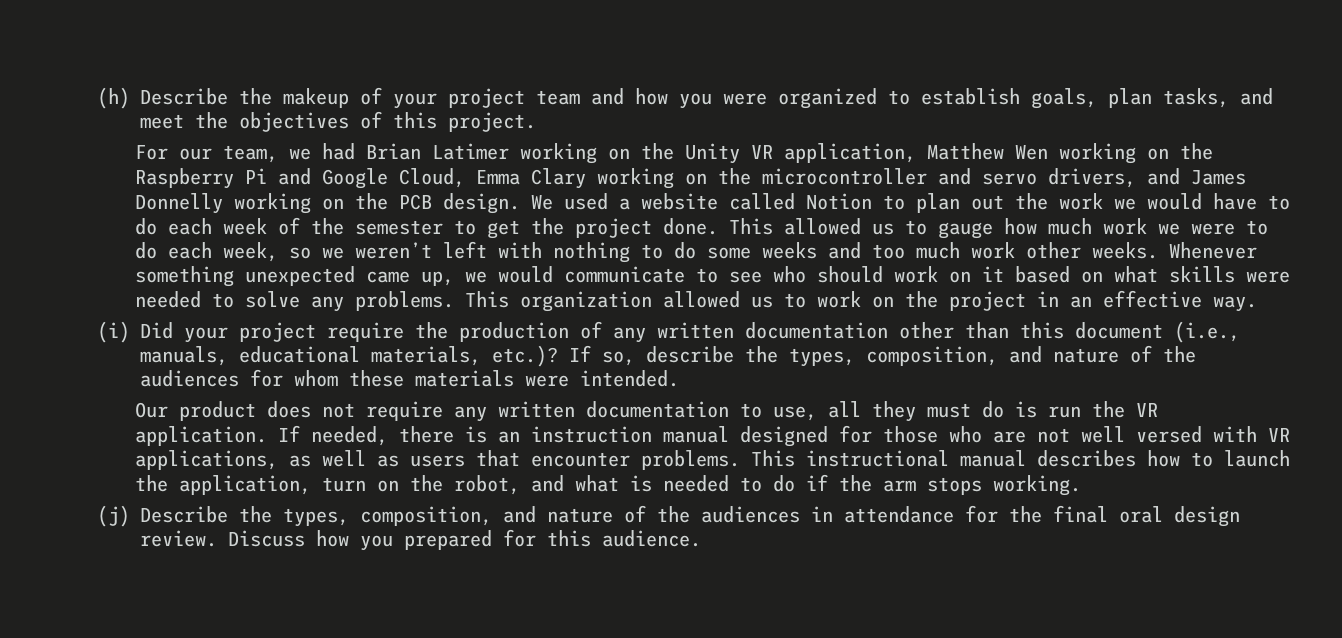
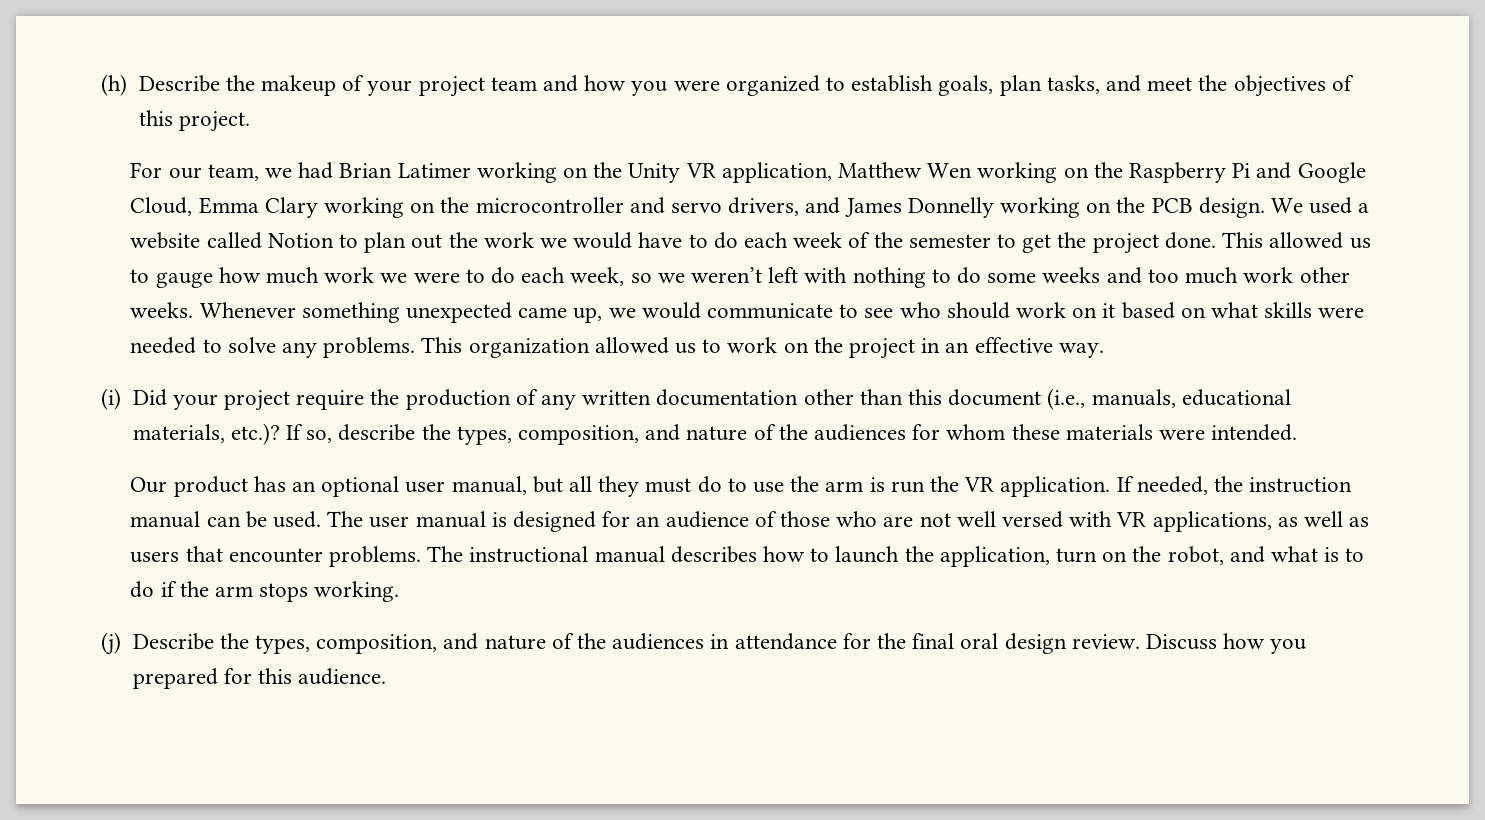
- Our product does not require any written documentation to use, all they must do is run the VR application.
+ Our product has an optional user manual, but all they must do to use the arm is run the VR application.
- If needed, there is an instruction manual designed for those who are not well versed with VR applications, as well as users that encounter problems.
+ If needed, the instruction manual can be used. The user manual is designed for an audience of those who are not well versed with VR applications, as well as users that encounter problems.
- This instructional manual describes how to launch the application, turn on the robot, and what is needed to do if the arm stops working.
+ The instructional manual describes how to launch the application, turn on the robot, and what is to do if the arm stops working.

